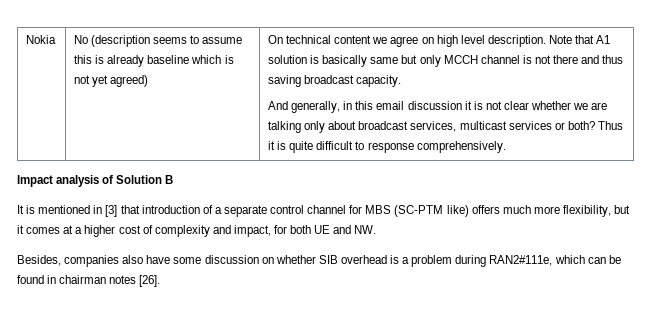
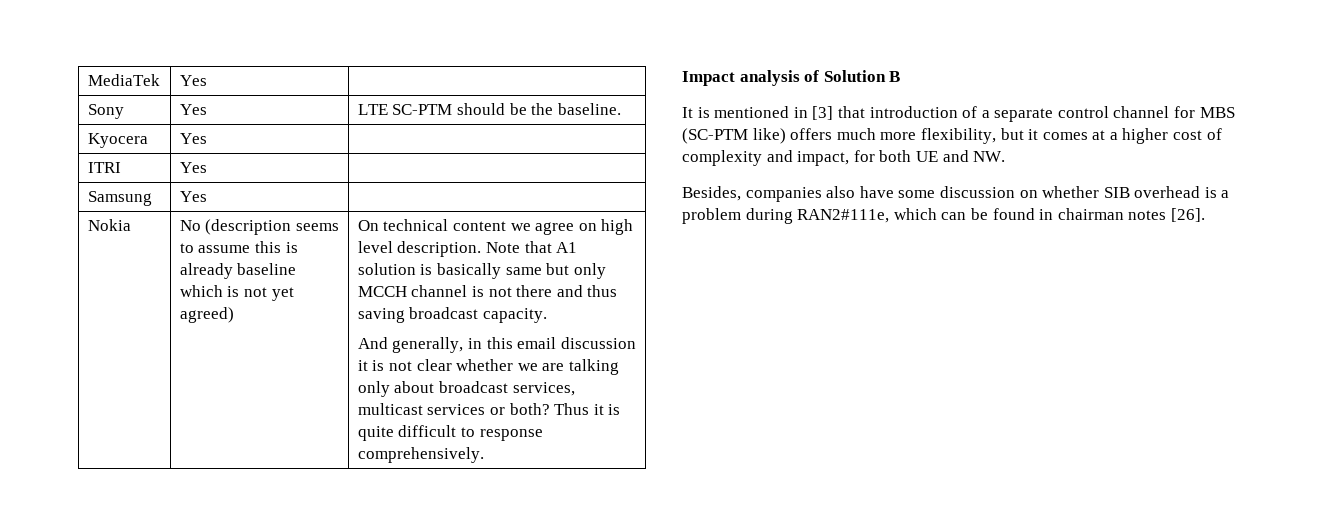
+ MediaTek | Yes |
+ Sony | Yes | LTE SC-PTM should be the baseline.
+ Kyocera | Yes |
+ ITRI | Yes |
+ Samsung | Yes |

